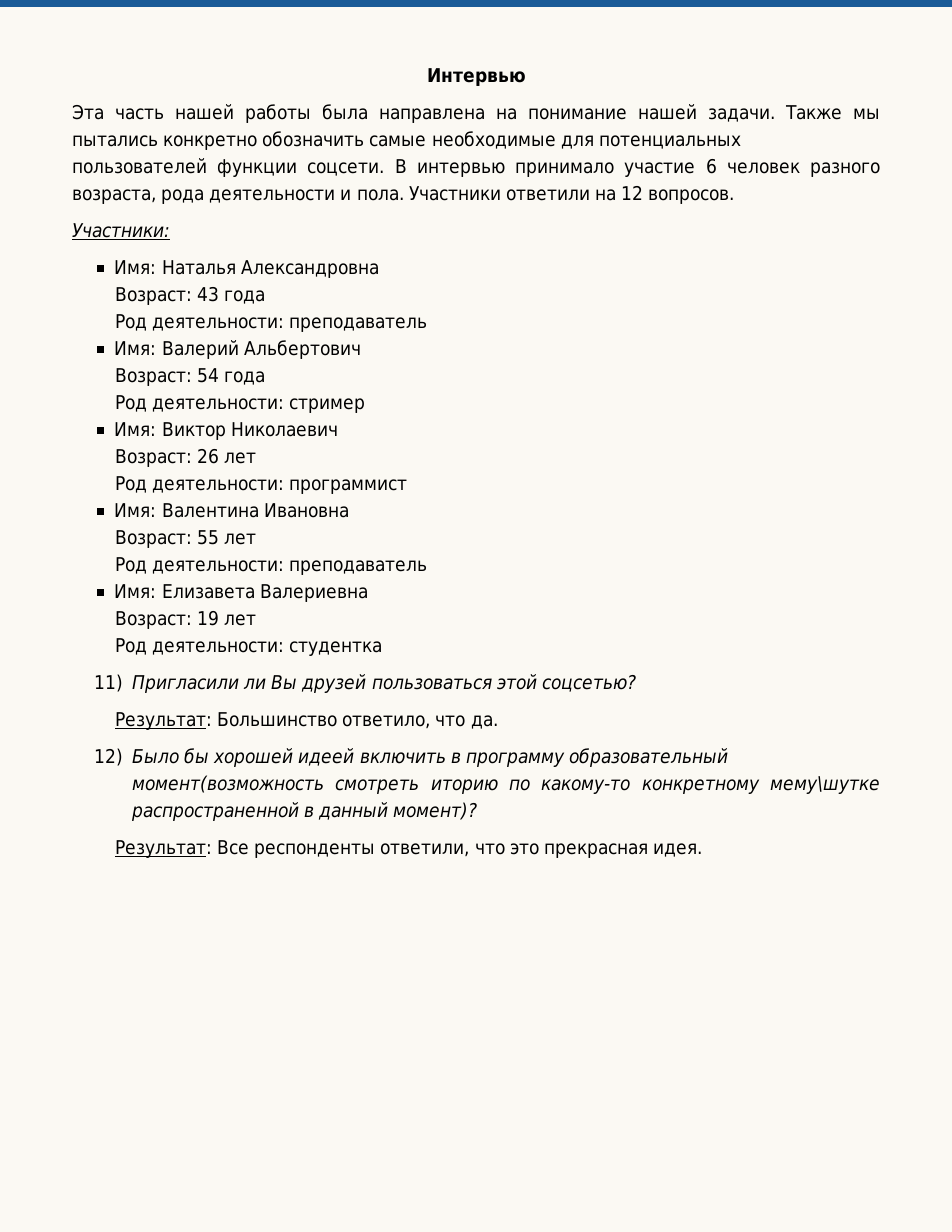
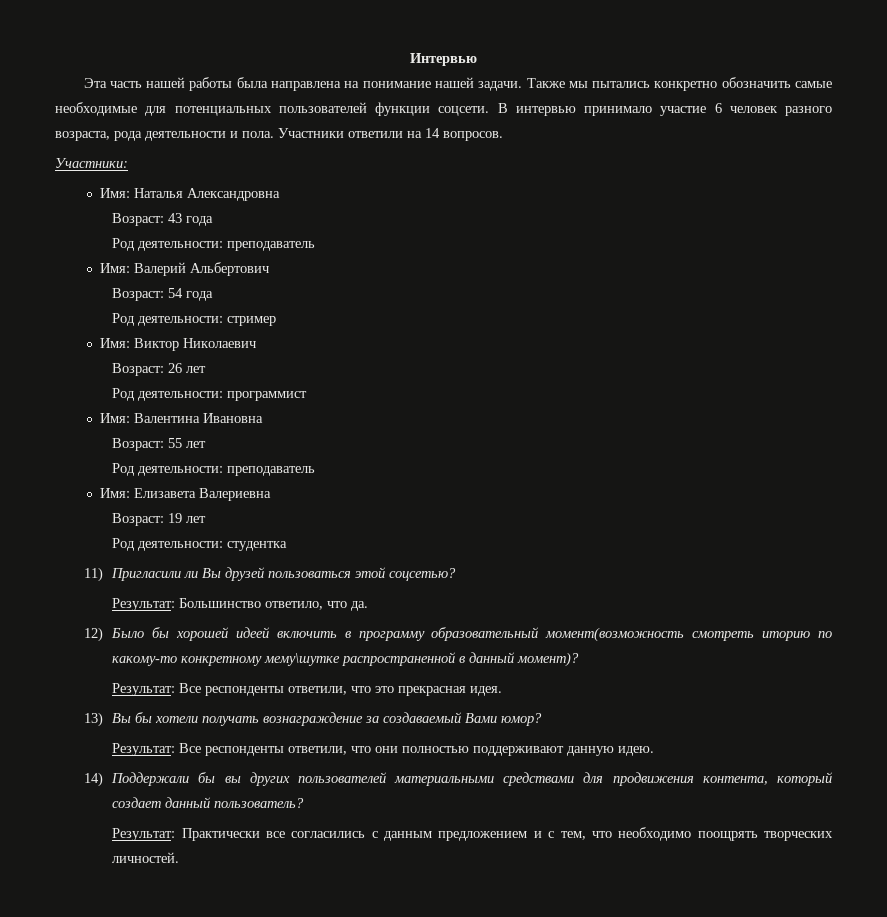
- Участники ответили на 12 вопросов.
+ Участники ответили на 14 вопросов.
+ 13) Вы бы хотели получать вознаграждение за создаваемый Вами юмор?
+ Результат: Все респонденты ответили, что они полностью поддерживают данную идею.
+ 14) Поддержали бы вы других пользователей материальными средствами для продвижения контента, который создает данный пользователь?
+ Результат: Практически все согласились с данным предложением и с тем, что необходимо поощрять творческих личностей.

